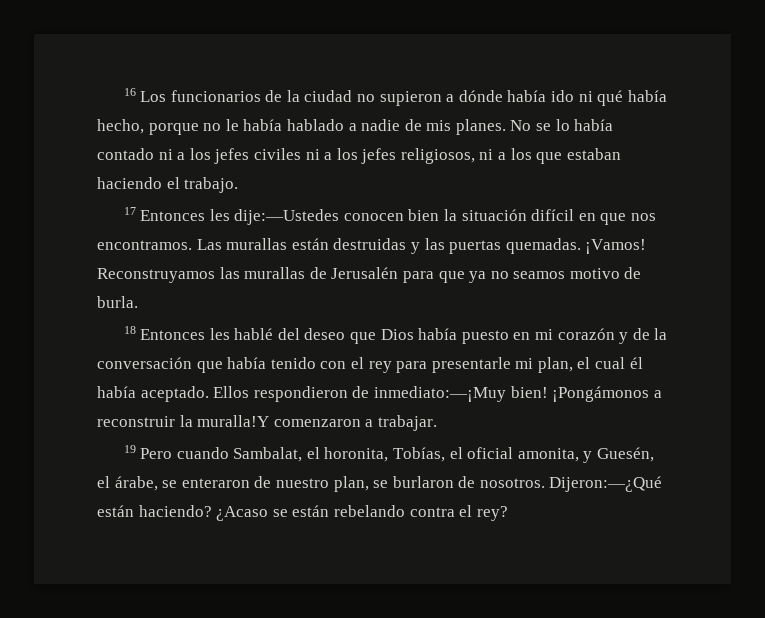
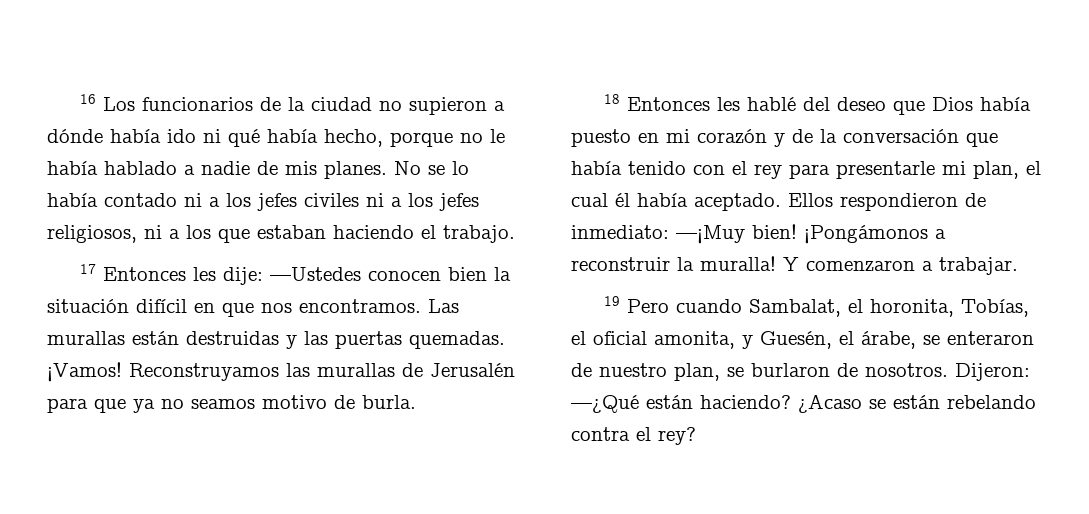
- 17 Entonces les dije:—Ustedes conocen bien la situación difícil en que nos encontramos.
+ 17 Entonces les dije: —Ustedes conocen bien la situación difícil en que nos encontramos.
- Ellos respondieron de inmediato:—¡Muy bien!
+ Ellos respondieron de inmediato: —¡Muy bien!
- ¡Pongámonos a reconstruir la muralla!Y comenzaron a trabajar.
+ ¡Pongámonos a reconstruir la muralla! Y comenzaron a trabajar.
- Dijeron:—¿Qué están haciendo?
+ Dijeron: —¿Qué están haciendo?

